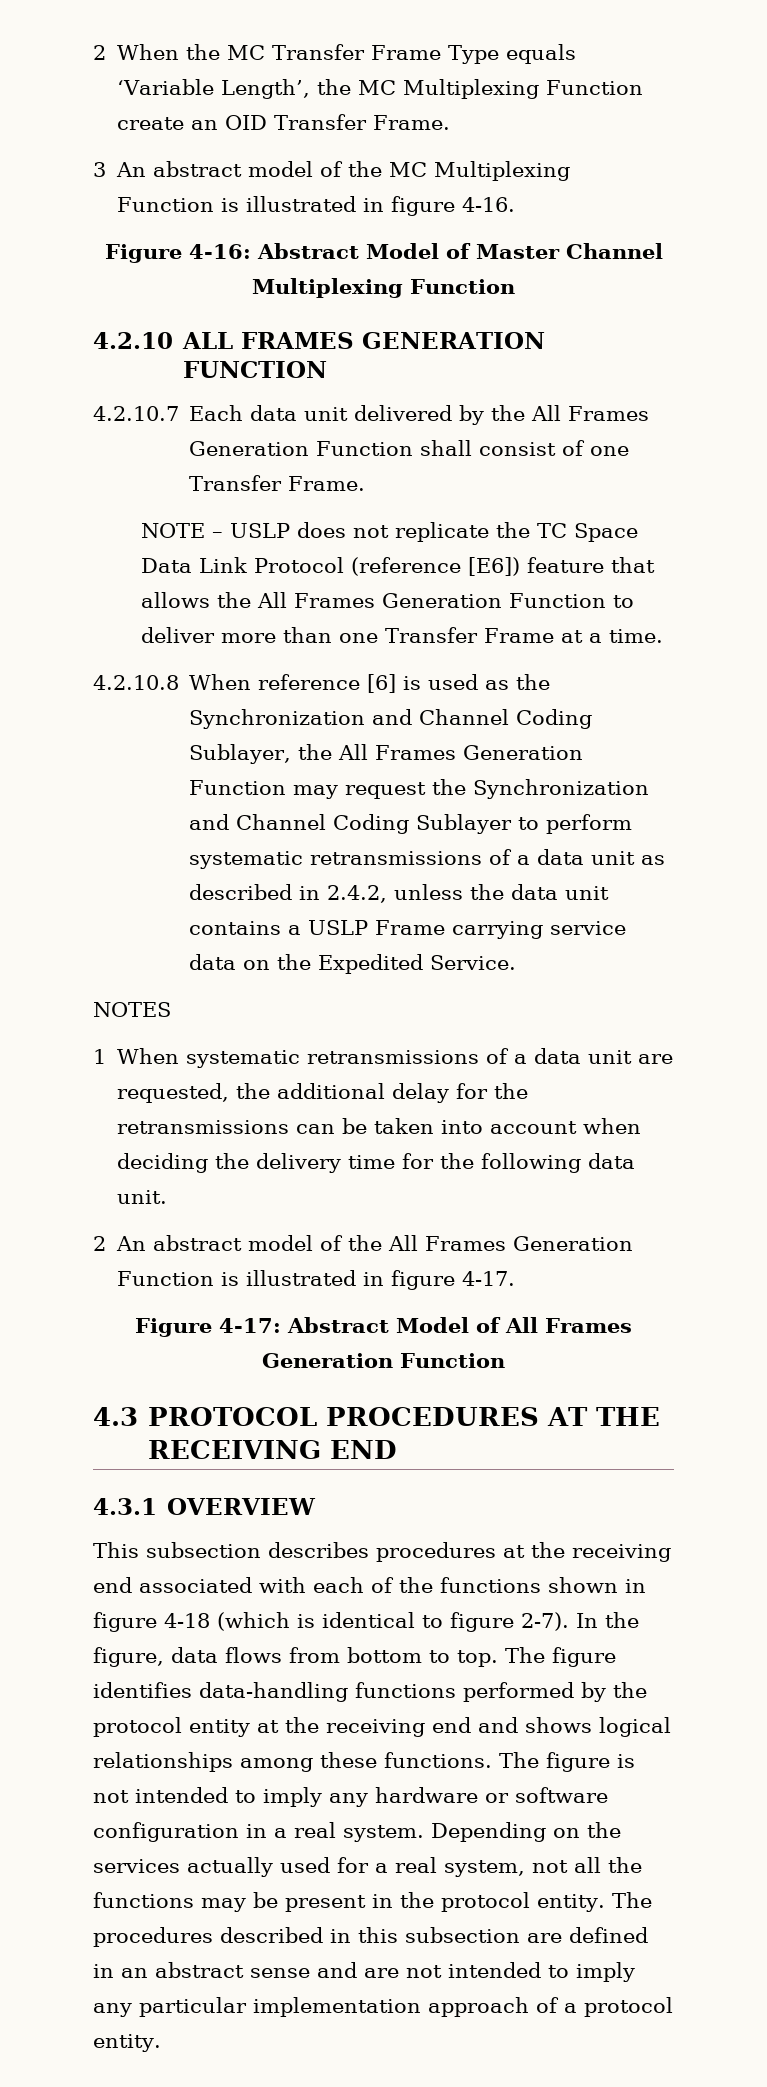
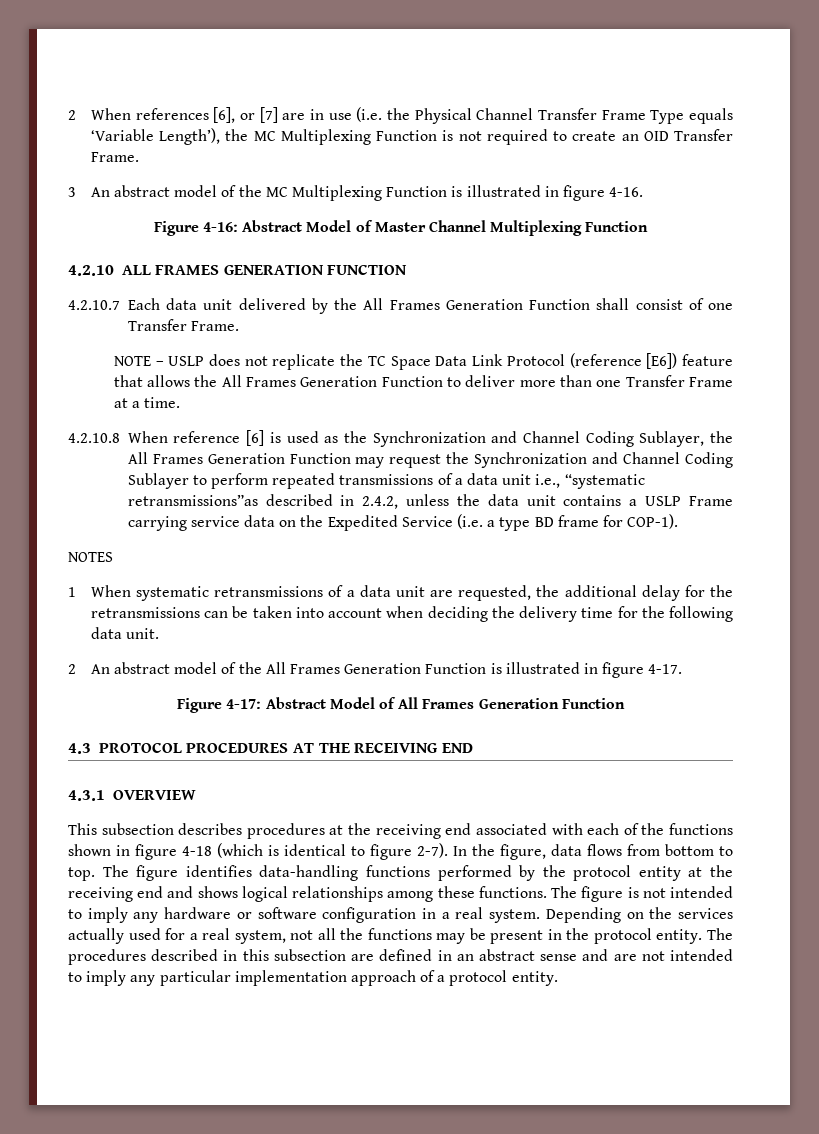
- 2 When the MC Transfer Frame Type equals ‘Variable Length’, the MC Multiplexing Function create an OID Transfer Frame.
+ 2 When references [6], or [7] are in use (i.e. the Physical Channel Transfer Frame Type equals ‘Variable Length’), the MC Multiplexing Function is not required to create an OID Transfer Frame.
- 4.2.10.8 When reference [6] is used as the Synchronization and Channel Coding Sublayer, the All Frames Generation Function may request the Synchronization and Channel Coding Sublayer to perform systematic retransmissions of a data unit as described in 2.4.2, unless the data unit contains a USLP Frame carrying service data on the Expedited Service.
+ 4.2.10.8 When reference [6] is used as the Synchronization and Channel Coding Sublayer, the All Frames Generation Function may request the Synchronization and Channel Coding Sublayer to perform repeated transmissions of a data unit i.e., “systematic retransmissions”as described in 2.4.2, unless the data unit contains a USLP Frame carrying service data on the Expedited Service (i.e. a type BD frame for COP-1).

